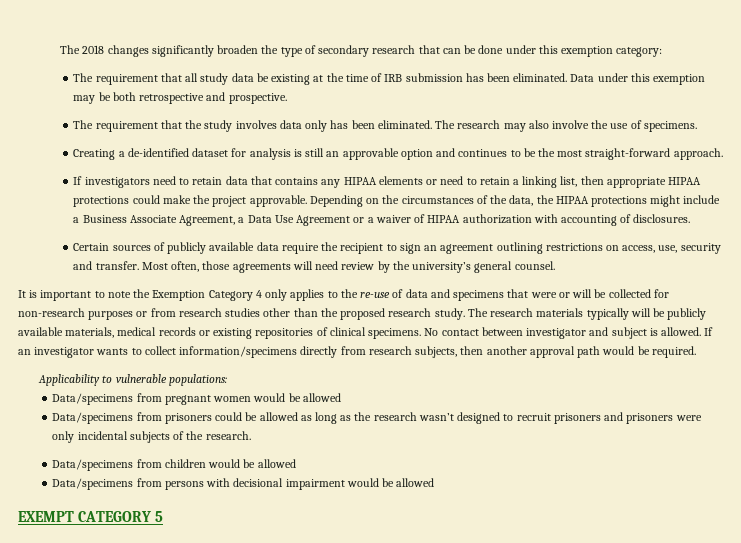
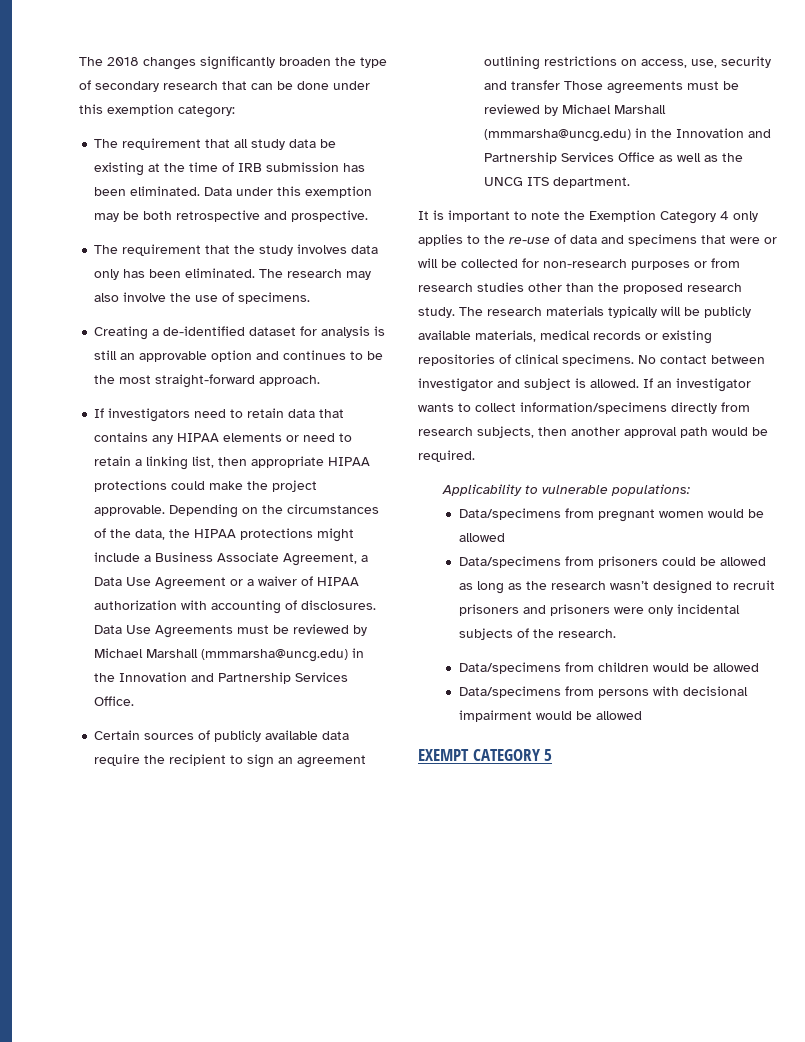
+ Data Use Agreements must be reviewed by Michael Marshall (mmmarsha@uncg.edu) in the Innovation and Partnership Services Office.
- Certain sources of publicly available data require the recipient to sign an agreement outlining restrictions on access, use, security and transfer. Most often, those agreements will need review by the university’s general counsel.
+ Certain sources of publicly available data require the recipient to sign an agreement outlining restrictions on access, use, security and transfer Those agreements must be reviewed by Michael Marshall (mmmarsha@uncg.edu) in the Innovation and Partnership Services Office as well as the UNCG ITS department.

